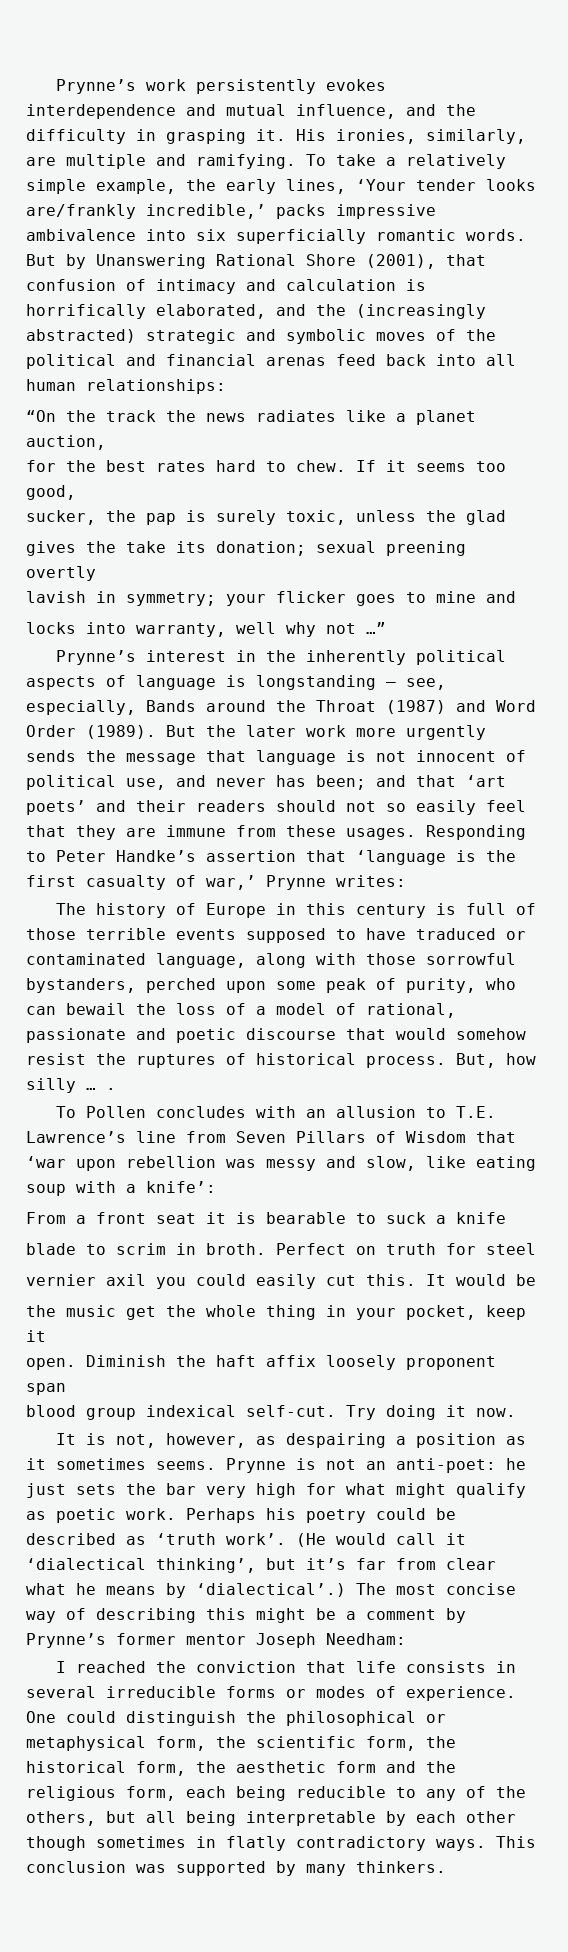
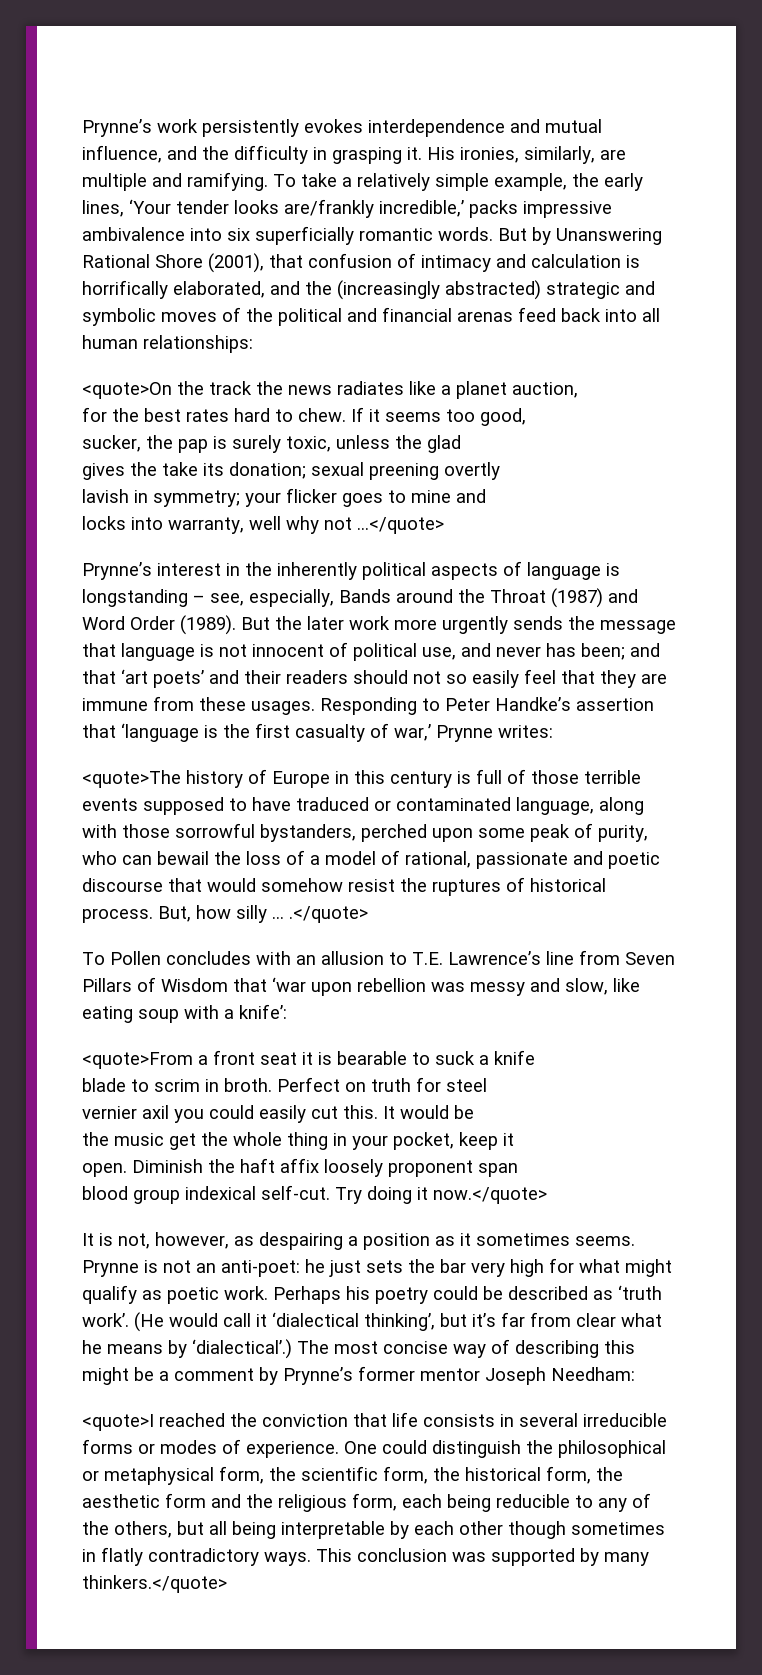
- “On the track the news radiates like a planet auction,
+ <quote>On the track the news radiates like a planet auction,
- locks into warranty, well why not …”
+ locks into warranty, well why not …</quote>
- The history of Europe in this century is full of those terrible events supposed to have traduced or contaminated language, along with those sorrowful bystanders, perched upon some peak of purity, who can bewail the loss of a model of rational, passionate and poetic discourse that would somehow resist the ruptures of historical process.
+ <quote>The history of Europe in this century is full of those terrible events supposed to have traduced or contaminated language, along with those sorrowful bystanders, perched upon some peak of purity, who can bewail the loss of a model of rational, passionate and poetic discourse that would somehow resist the ruptures of historical process.
- But, how silly … .
+ But, how silly … .</quote>
- From a front seat it is bearable to suck a knife
+ <quote>From a front seat it is bearable to suck a knife
- Try doing it now.
+ Try doing it now.</quote>
- I reached the conviction that life consists in several irreducible forms or modes of experience.
+ <quote>I reached the conviction that life consists in several irreducible forms or modes of experience.
- This conclusion was supported by many thinkers.
+ This conclusion was supported by many thinkers.</quote>

